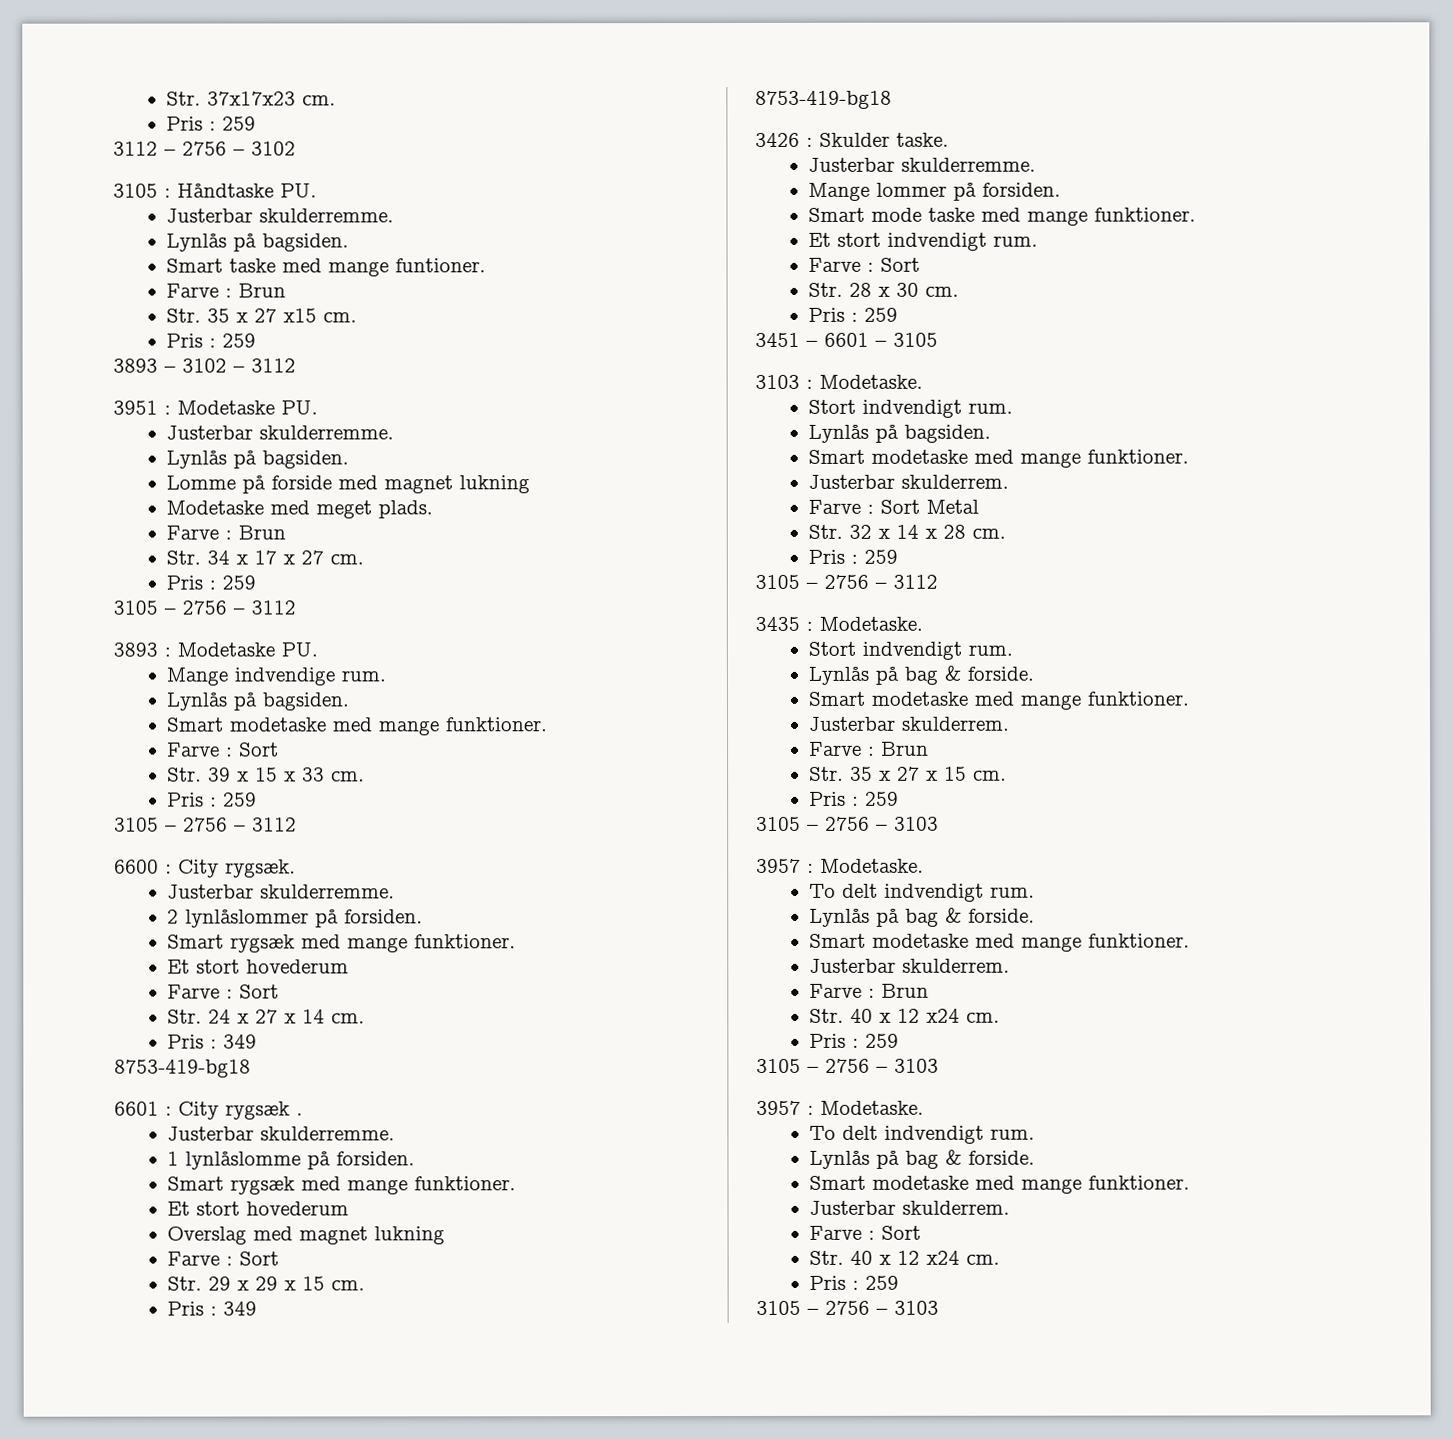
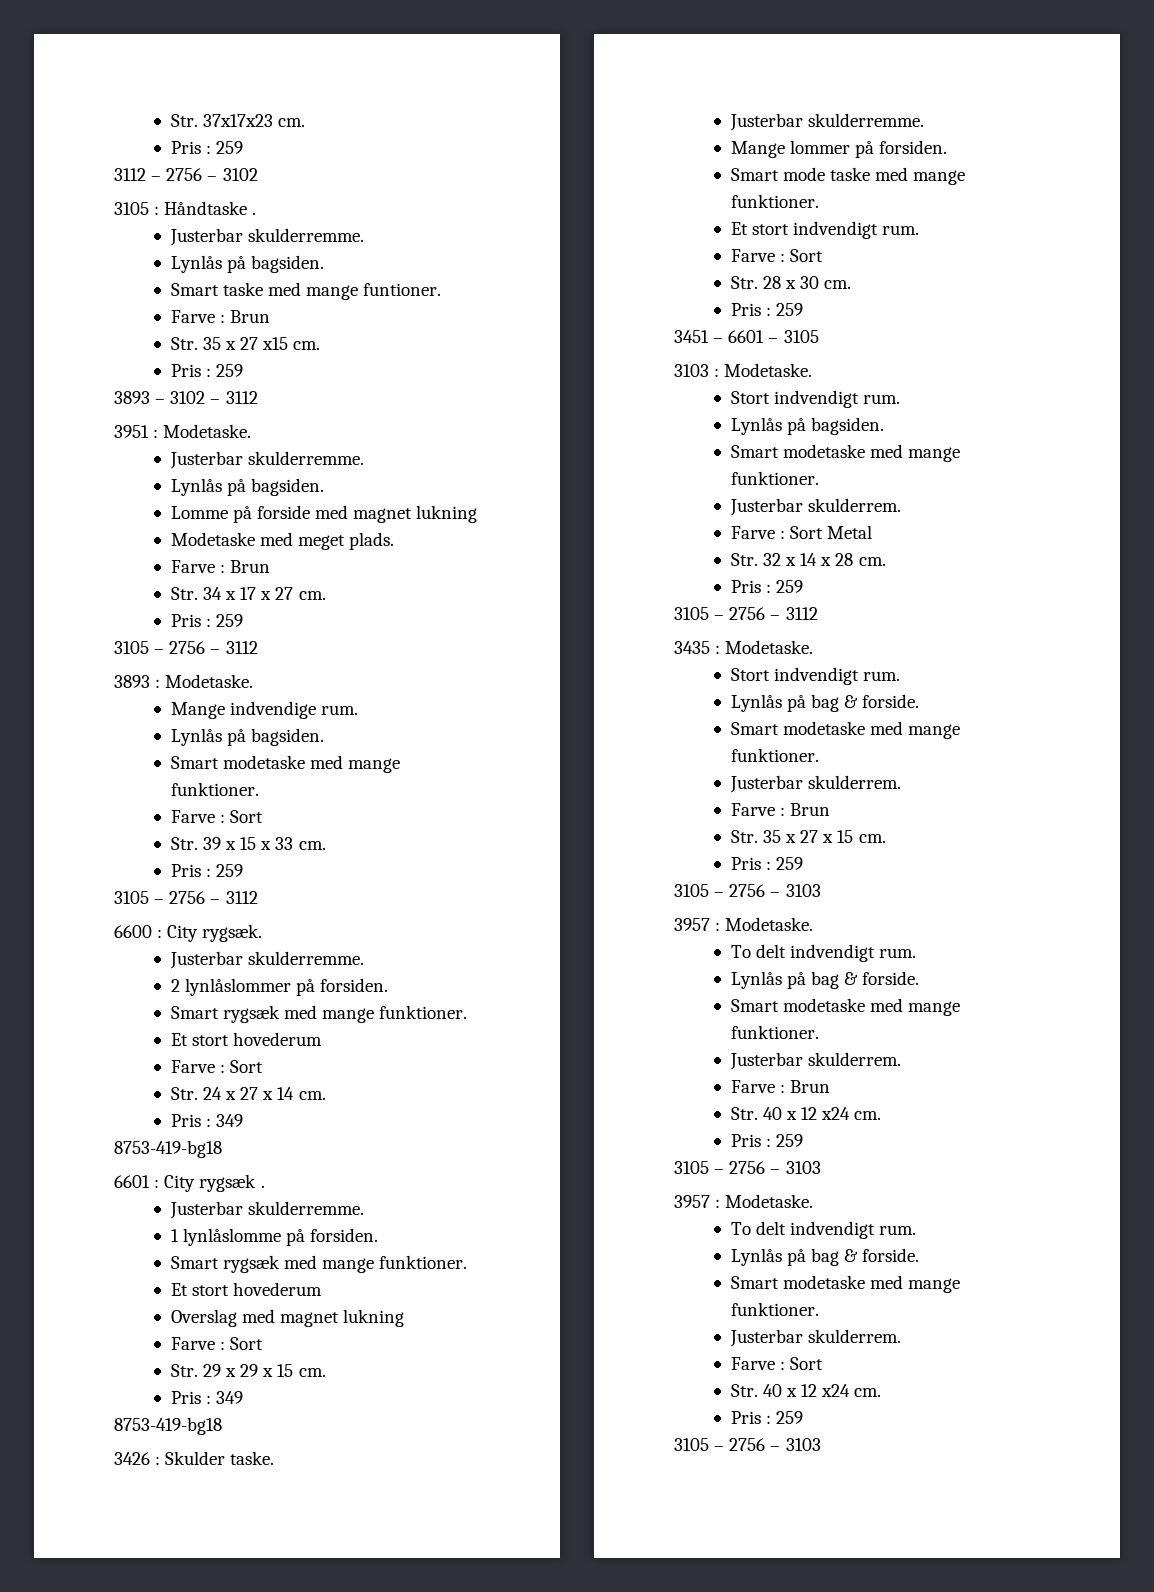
- 3105 : Håndtaske PU.
+ 3105 : Håndtaske .
- 3951 : Modetaske PU.
+ 3951 : Modetaske.
- 3893 : Modetaske PU.
+ 3893 : Modetaske.

